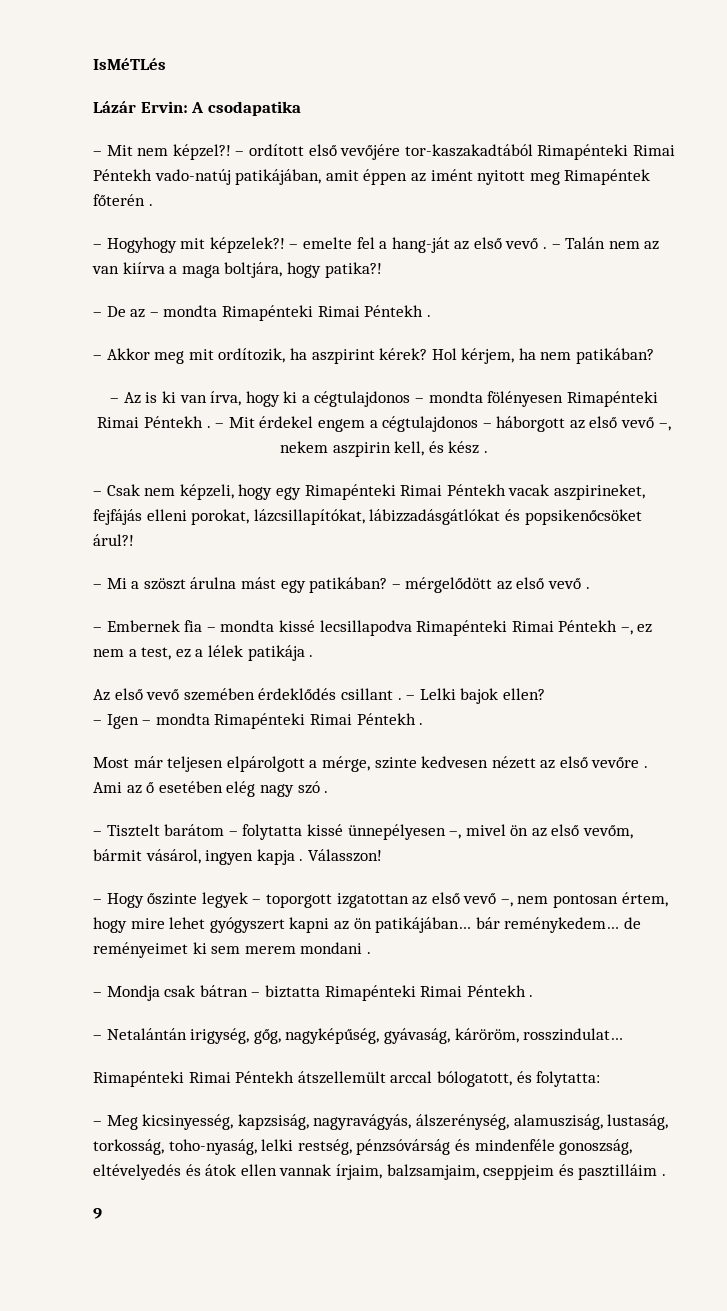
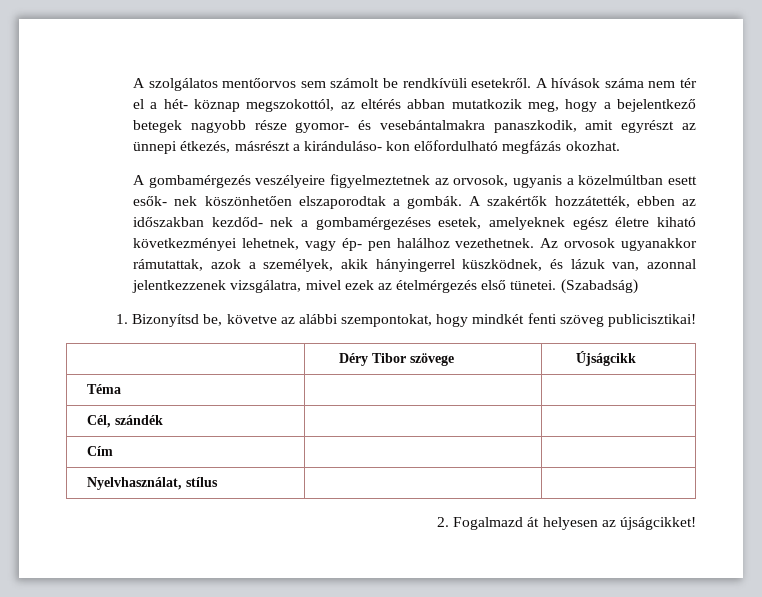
- IsMéTLés
- Lázár Ervin: A csodapatika
- – Mit nem képzel?! – ordított első vevőjére tor-kaszakadtából Rimapénteki Rimai Péntekh vado-natúj patikájában, amit éppen az imént nyitott meg Rimapéntek főterén .
- – Hogyhogy mit képzelek?! – emelte fel a hang-ját az első vevő . – Talán nem az van kiírva a maga boltjára, hogy patika?!
- – De az – mondta Rimapénteki Rimai Péntekh .
- – Akkor meg mit ordítozik, ha aszpirint kérek? Hol kérjem, ha nem patikában?
- – Az is ki van írva, hogy ki a cégtulajdonos – mondta fölényesen Rimapénteki Rimai Péntekh . – Mit érdekel engem a cégtulajdonos – háborgott az első vevő –, nekem aszpirin kell, és kész .
- – Csak nem képzeli, hogy egy Rimapénteki Rimai Péntekh vacak aszpirineket, fejfájás elleni porokat, lázcsillapítókat, lábizzadásgátlókat és popsikenőcsöket árul?!
- – Mi a szöszt árulna mást egy patikában? – mérgelődött az első vevő .
- – Embernek fia – mondta kissé lecsillapodva Rimapénteki Rimai Péntekh –, ez nem a test, ez a lélek patikája .
- Az első vevő szemében érdeklődés csillant . – Lelki bajok ellen?
- – Igen – mondta Rimapénteki Rimai Péntekh .
- Most már teljesen elpárolgott a mérge, szinte kedvesen nézett az első vevőre . Ami az ő esetében elég nagy szó .
- – Tisztelt barátom – folytatta kissé ünnepélyesen –, mivel ön az első vevőm, bármit vásárol, ingyen kapja . Válasszon!
- – Hogy őszinte legyek – toporgott izgatottan az első vevő –, nem pontosan értem, hogy mire lehet gyógyszert kapni az ön patikájában… bár reménykedem… de reményeimet ki sem merem mondani .
- – Mondja csak bátran – biztatta Rimapénteki Rimai Péntekh .
- – Netalántán irigység, gőg, nagyképűség, gyávaság, káröröm, rosszindulat…
- Rimapénteki Rimai Péntekh átszellemült arccal bólogatott, és folytatta:
- – Meg kicsinyesség, kapzsiság, nagyravágyás, álszerénység, alamusziság, lustaság, torkosság, toho-nyaság, lelki restség, pénzsóvárság és mindenféle gonoszság, eltévelyedés és átok ellen vannak írjaim, balzsamjaim, cseppjeim és pasztilláim .
- 9
+ A szolgálatos mentőorvos sem számolt be rendkívüli esetekről. A hívások száma nem tér el a hét- köznap megszokottól, az eltérés abban mutatkozik meg, hogy a bejelentkező betegek nagyobb része gyomor- és vesebántalmakra panaszkodik, amit egyrészt az ünnepi étkezés, másrészt a kiránduláso- kon előfordulható megfázás okozhat.
+ A gombamérgezés veszélyeire figyelmeztetnek az orvosok, ugyanis a közelmúltban esett esők- nek köszönhetően elszaporodtak a gombák. A szakértők hozzátették, ebben az időszakban kezdőd- nek a gombamérgezéses esetek, amelyeknek egész életre kiható következményei lehetnek, vagy ép- pen halálhoz vezethetnek. Az orvosok ugyanakkor rámutattak, azok a személyek, akik hányingerrel küszködnek, és lázuk van, azonnal jelentkezzenek vizsgálatra, mivel ezek az ételmérgezés első tünetei. (Szabadság)
+ 1. Bizonyítsd be, követve az alábbi szempontokat, hogy mindkét fenti szöveg publicisztikai!
+ | Déry Tibor szövege | Újságcikk
+ Téma | |
+ Cél, szándék | |
+ Cím | |
+ Nyelvhasználat, stílus | |
+ 2. Fogalmazd át helyesen az újságcikket!

